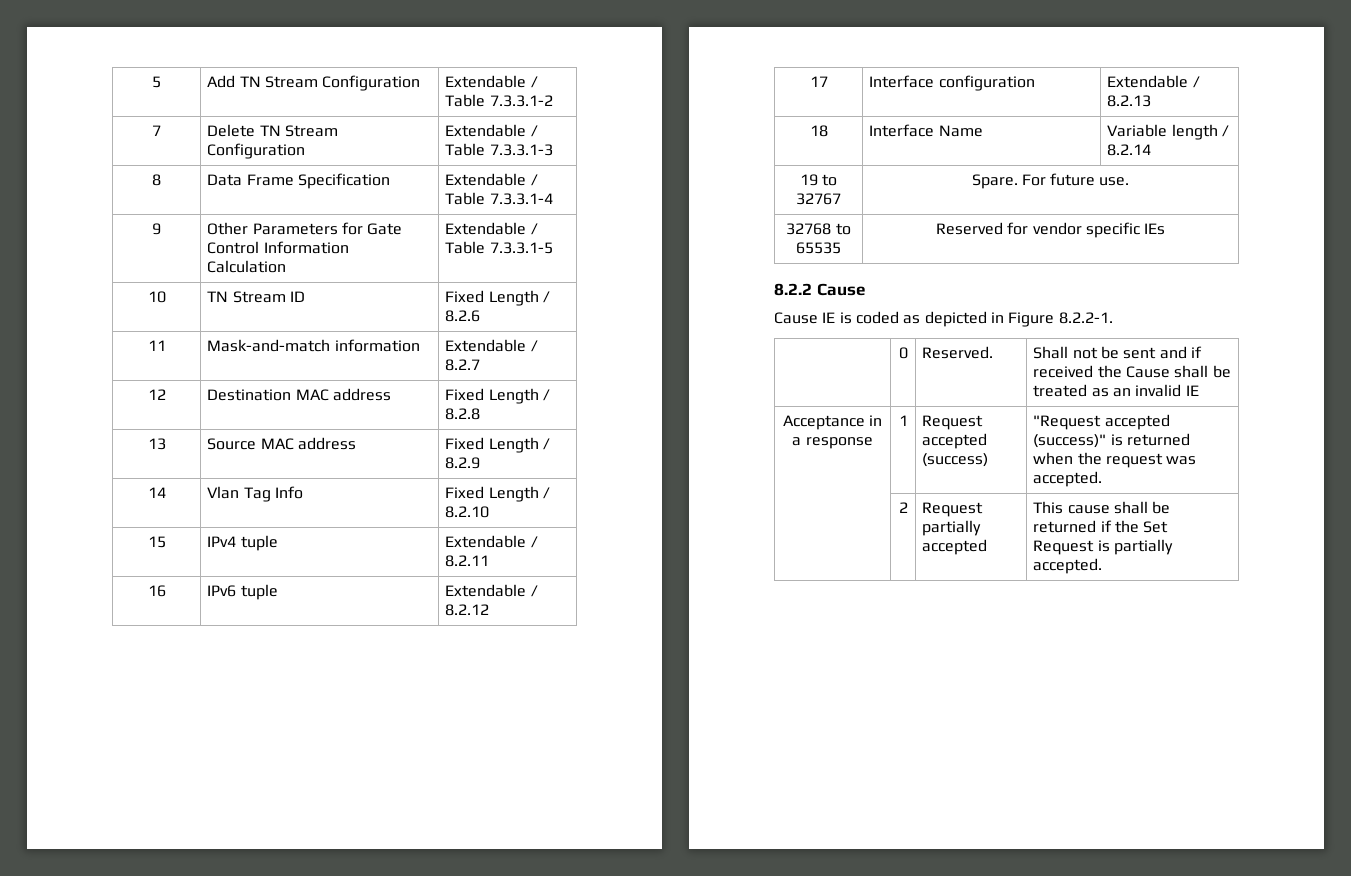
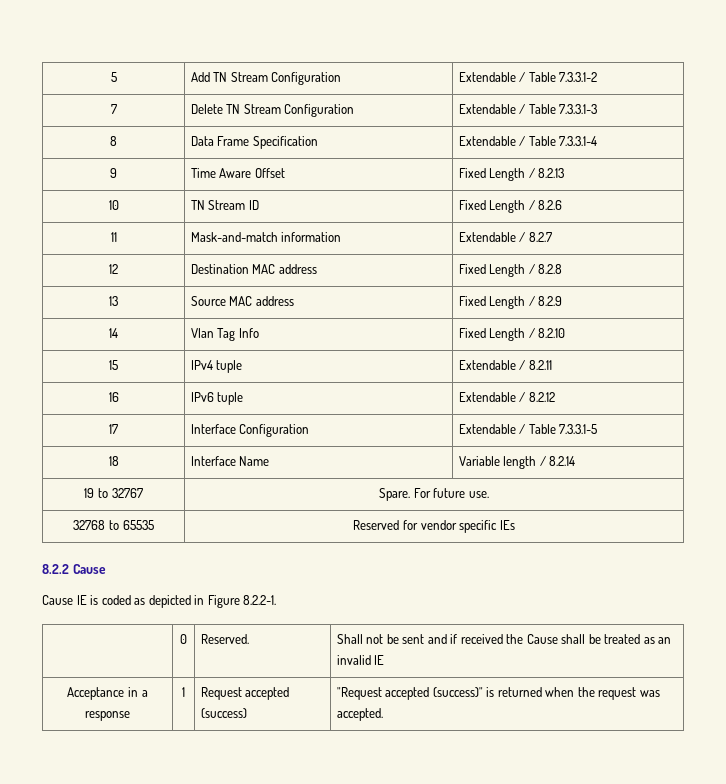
- 9 | Other Parameters for Gate Control Information Calculation | Extendable / Table 7.3.3.1-5
+ 9 | Time Aware Offset | Fixed Length / 8.2.13
- 17 | Interface configuration | Extendable / 8.2.13
+ 17 | Interface Configuration | Extendable / Table 7.3.3.1-5
- | 2 | Request partially accepted | This cause shall be returned if the Set Request is partially accepted.

